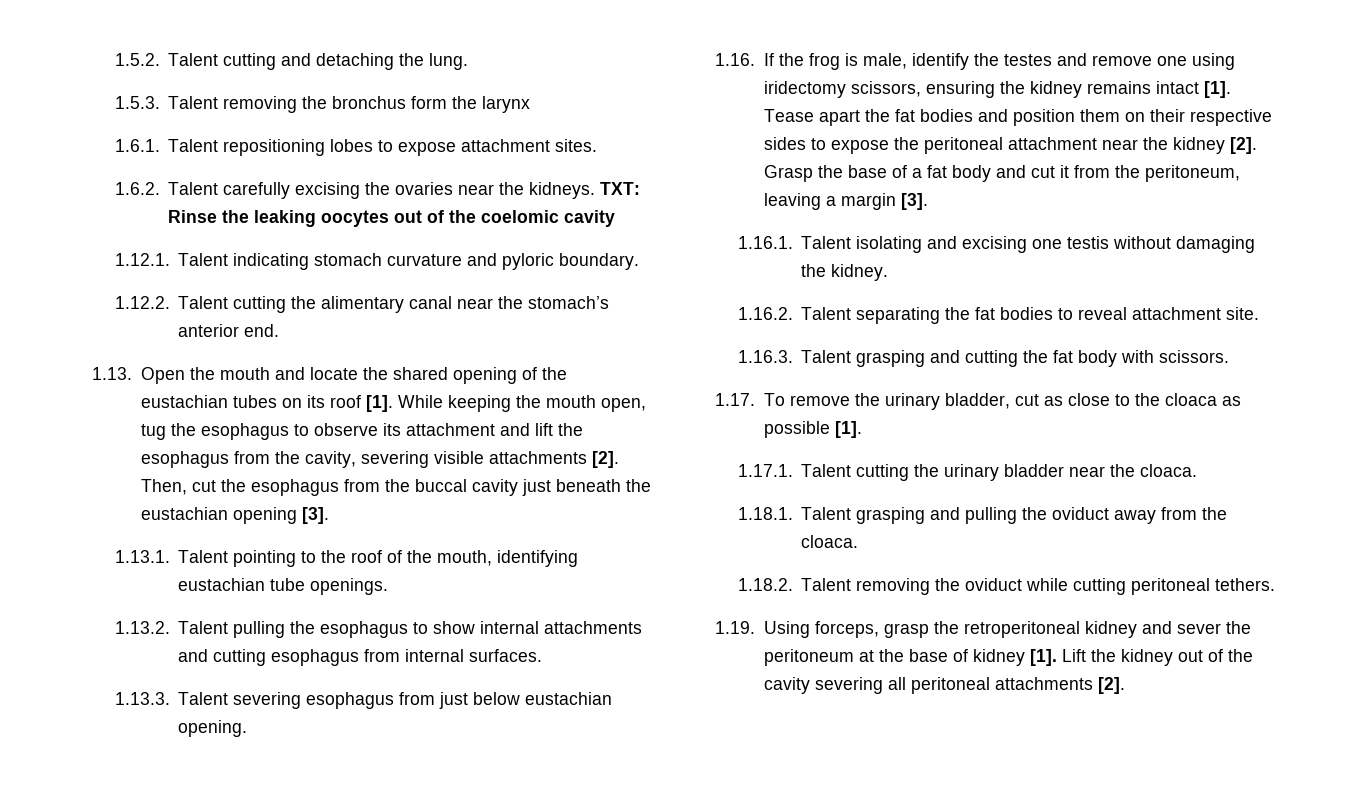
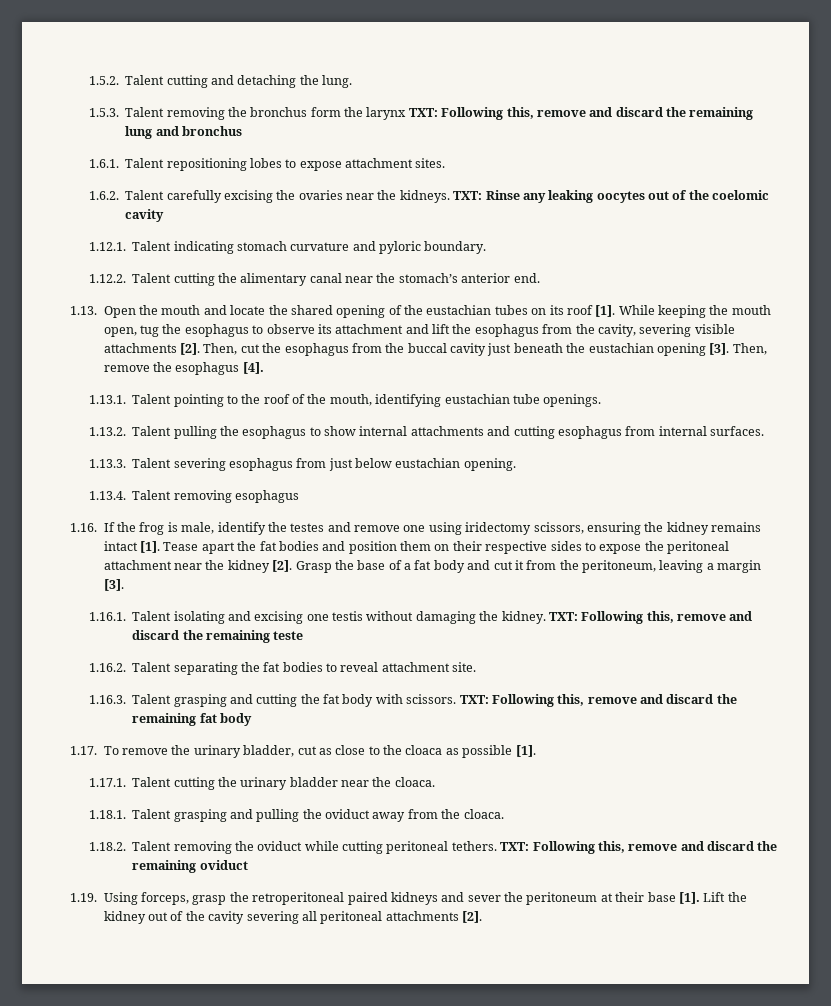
- 1.5.3. Talent removing the bronchus form the larynx
+ 1.5.3. Talent removing the bronchus form the larynx TXT: Following this, remove and discard the remaining lung and bronchus
- TXT: Rinse the leaking oocytes out of the coelomic cavity
+ TXT: Rinse any leaking oocytes out of the coelomic cavity
+ Then, remove the esophagus [4].
+ 1.13.4. Talent removing esophagus
+ TXT: Following this, remove and discard the remaining teste
+ TXT: Following this, remove and discard the remaining fat body
+ TXT: Following this, remove and discard the remaining oviduct
- 1.19. Using forceps, grasp the retroperitoneal kidney and sever the peritoneum at the base of kidney [1].
+ 1.19. Using forceps, grasp the retroperitoneal paired kidneys and sever the peritoneum at their base [1].

